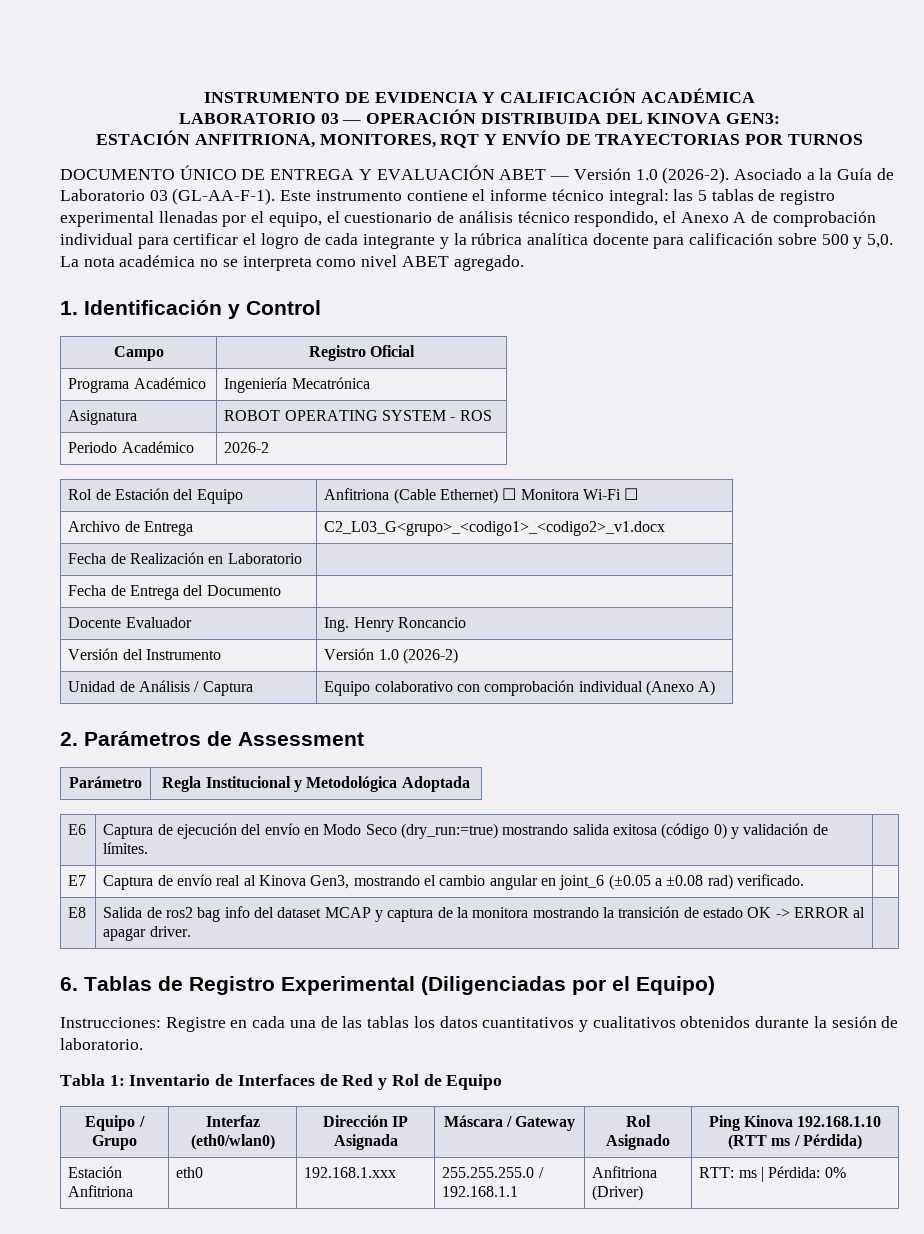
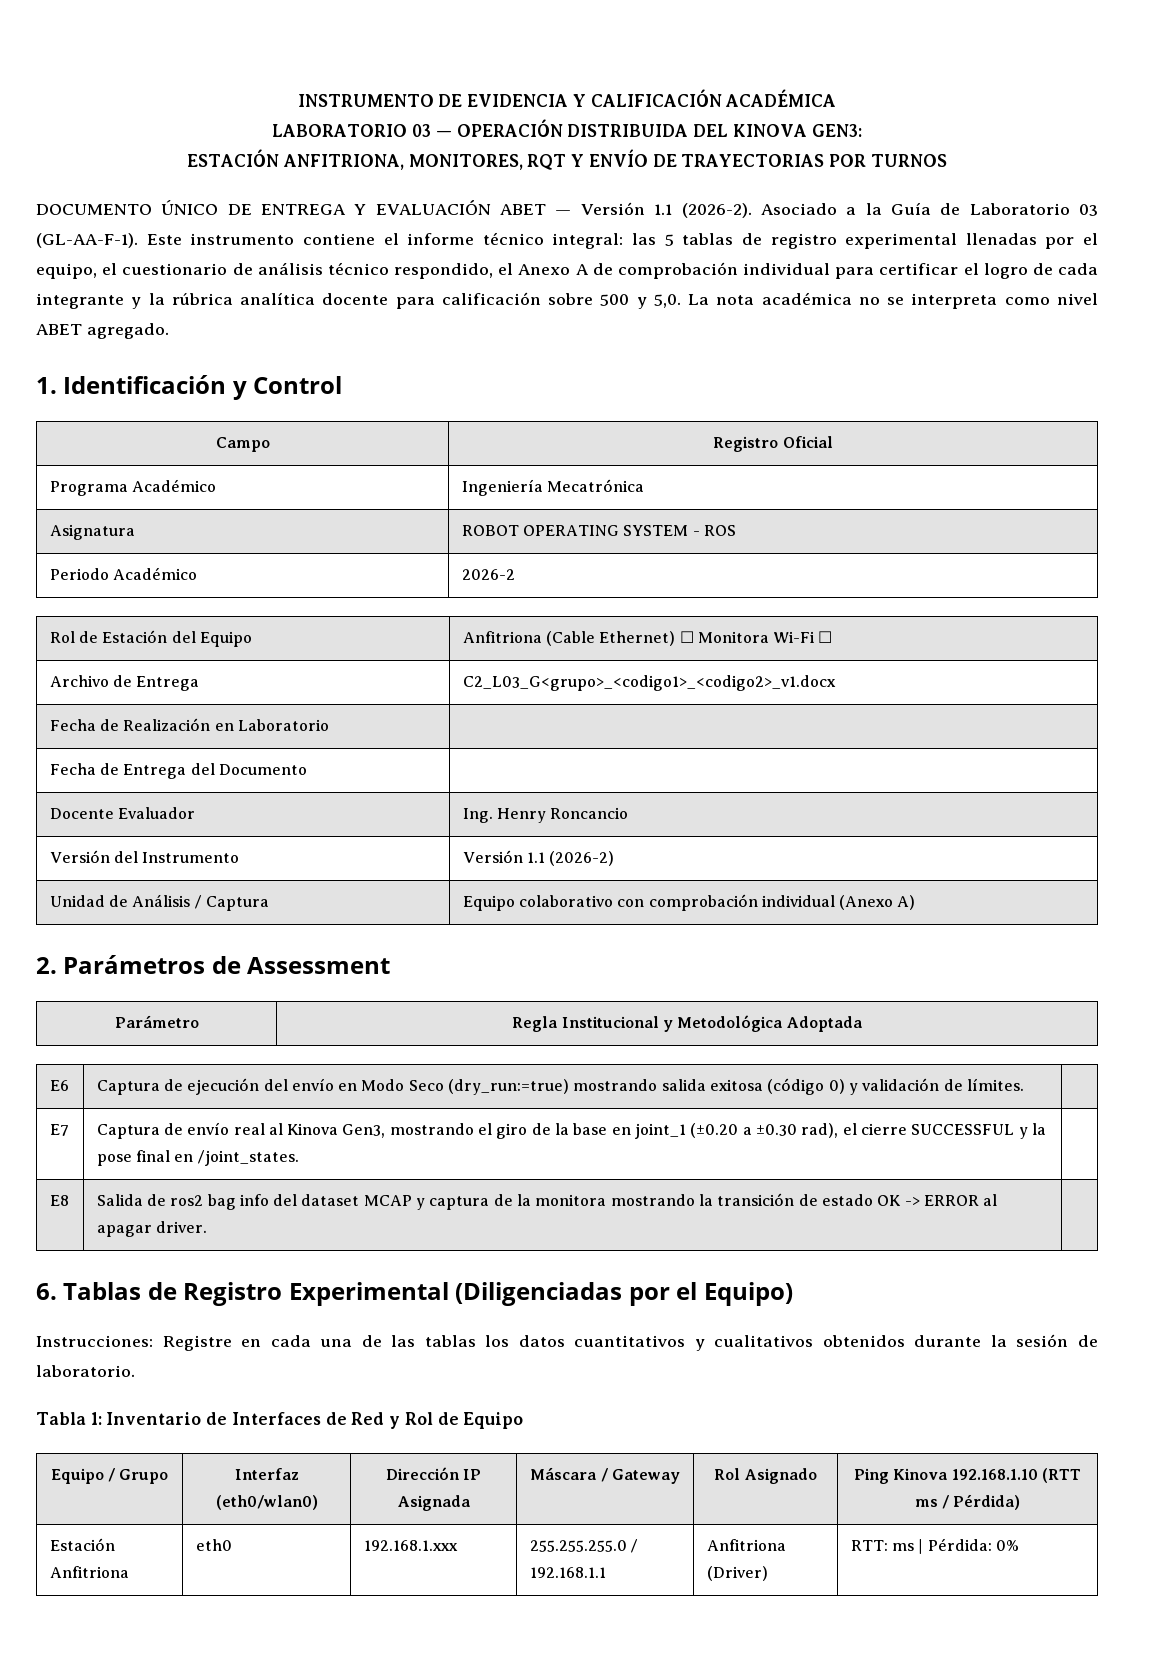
- DOCUMENTO ÚNICO DE ENTREGA Y EVALUACIÓN ABET — Versión 1.0 (2026-2).
+ DOCUMENTO ÚNICO DE ENTREGA Y EVALUACIÓN ABET — Versión 1.1 (2026-2).
- Versión del Instrumento | Versión 1.0 (2026-2)
+ Versión del Instrumento | Versión 1.1 (2026-2)
- E7 | Captura de envío real al Kinova Gen3, mostrando el cambio angular en joint_6 (±0.05 a ±0.08 rad) verificado. |
+ E7 | Captura de envío real al Kinova Gen3, mostrando el giro de la base en joint_1 (±0.20 a ±0.30 rad), el cierre SUCCESSFUL y la pose final en /joint_states. |

